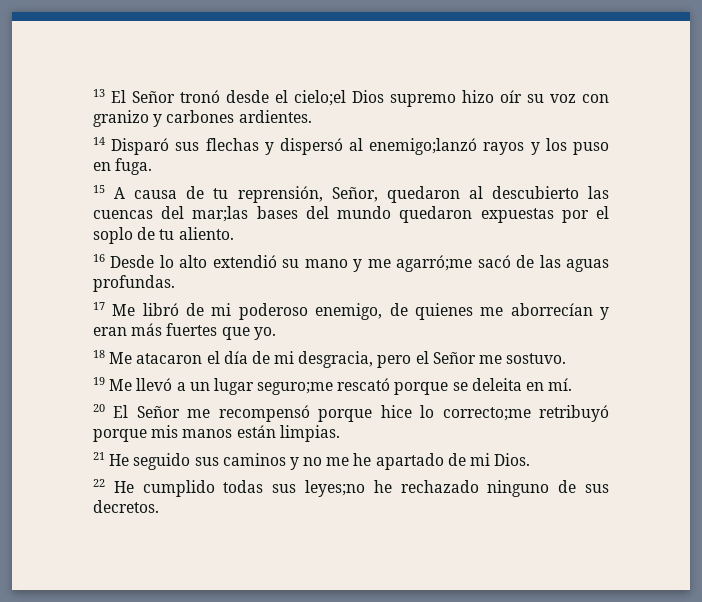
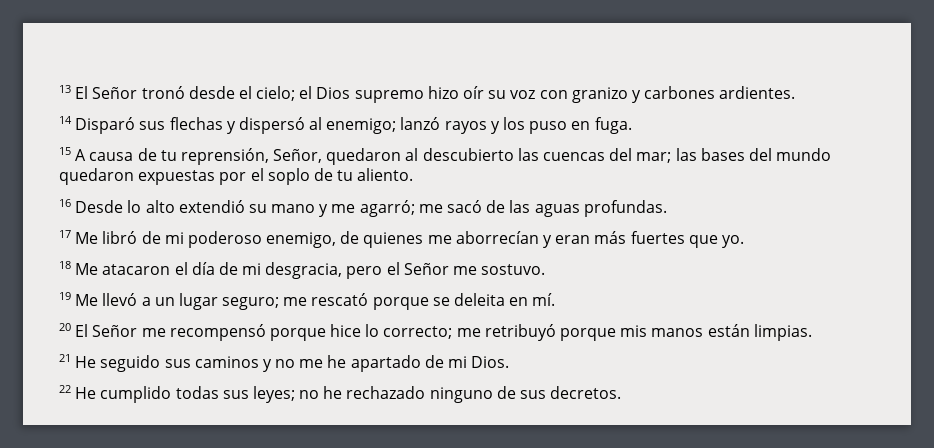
- 13 El Señor tronó desde el cielo;el Dios supremo hizo oír su voz con granizo y carbones ardientes.
+ 13 El Señor tronó desde el cielo; el Dios supremo hizo oír su voz con granizo y carbones ardientes.
- 14 Disparó sus flechas y dispersó al enemigo;lanzó rayos y los puso en fuga.
+ 14 Disparó sus flechas y dispersó al enemigo; lanzó rayos y los puso en fuga.
- 15 A causa de tu reprensión, Señor, quedaron al descubierto las cuencas del mar;las bases del mundo quedaron expuestas por el soplo de tu aliento.
+ 15 A causa de tu reprensión, Señor, quedaron al descubierto las cuencas del mar; las bases del mundo quedaron expuestas por el soplo de tu aliento.
- 16 Desde lo alto extendió su mano y me agarró;me sacó de las aguas profundas.
+ 16 Desde lo alto extendió su mano y me agarró; me sacó de las aguas profundas.
- 19 Me llevó a un lugar seguro;me rescató porque se deleita en mí.
+ 19 Me llevó a un lugar seguro; me rescató porque se deleita en mí.
- 20 El Señor me recompensó porque hice lo correcto;me retribuyó porque mis manos están limpias.
+ 20 El Señor me recompensó porque hice lo correcto; me retribuyó porque mis manos están limpias.
- 22 He cumplido todas sus leyes;no he rechazado ninguno de sus decretos.
+ 22 He cumplido todas sus leyes; no he rechazado ninguno de sus decretos.

